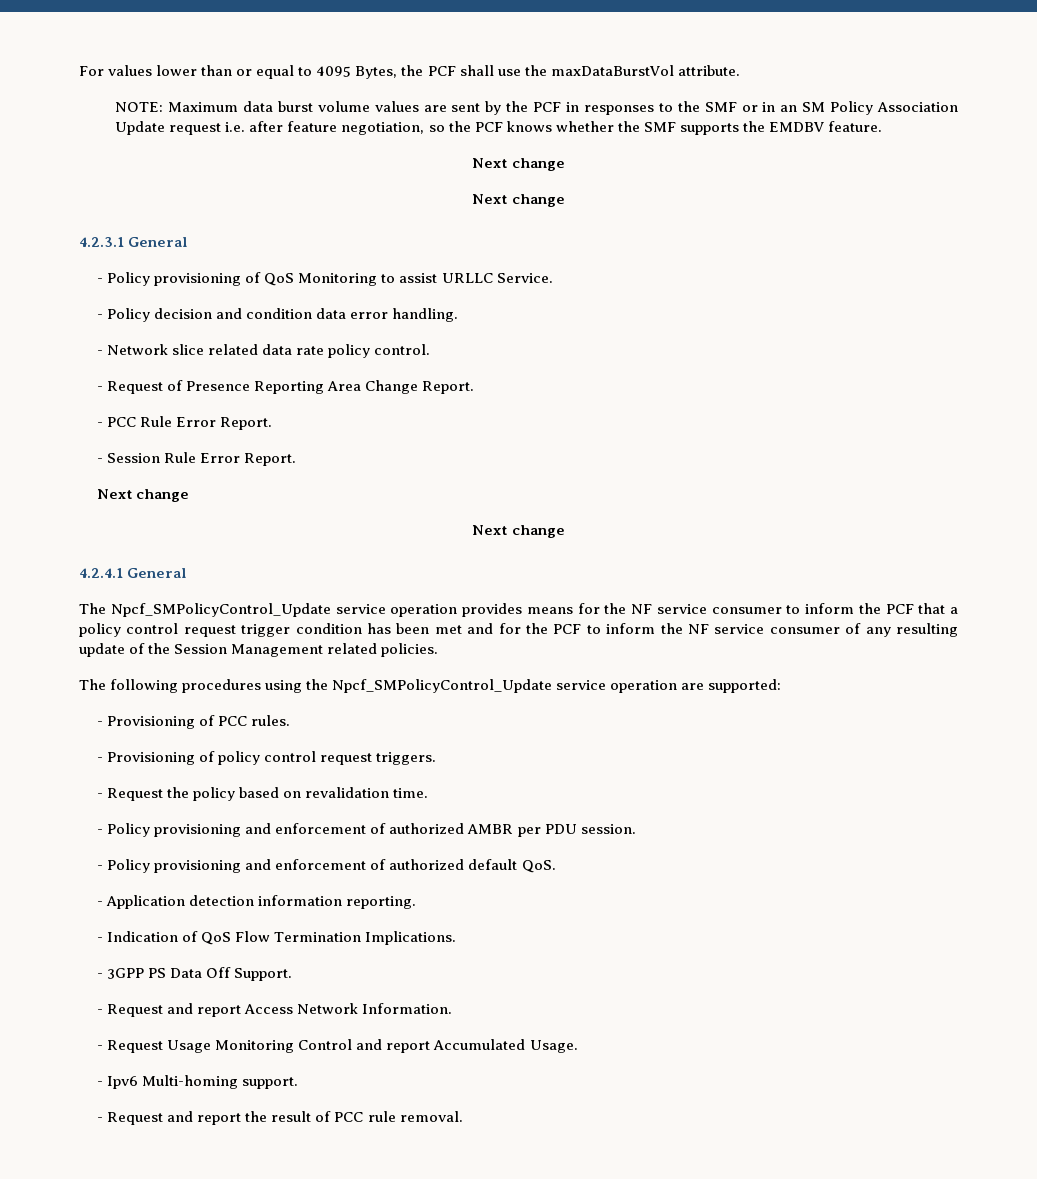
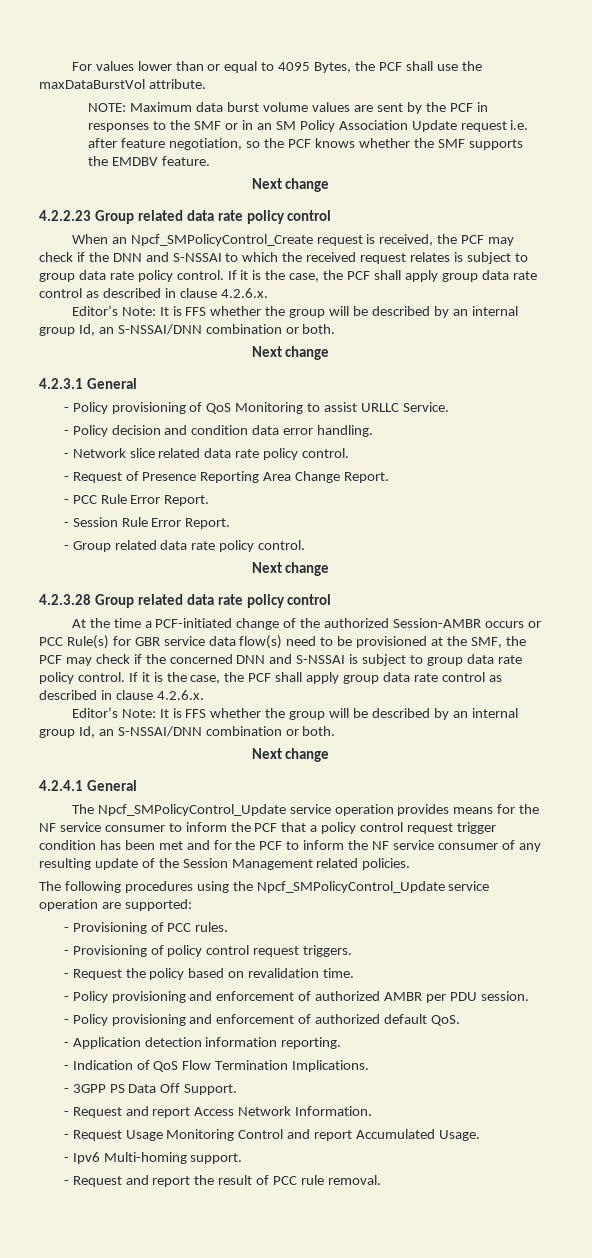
+ 4.2.2.23 Group related data rate policy control
+ When an Npcf_SMPolicyControl_Create request is received, the PCF may check if the DNN and S-NSSAI to which the received request relates is subject to group data rate policy control. If it is the case, the PCF shall apply group data rate control as described in clause 4.2.6.x.
+ Editor’s Note: It is FFS whether the group will be described by an internal group Id, an S-NSSAI/DNN combination or both.
  - Session Rule Error Report.
+ - Group related data rate policy control.
  Next change
+ 4.2.3.28 Group related data rate policy control
+ At the time a PCF-initiated change of the authorized Session-AMBR occurs or PCC Rule(s) for GBR service data flow(s) need to be provisioned at the SMF, the PCF may check if the concerned DNN and S-NSSAI is subject to group data rate policy control. If it is the case, the PCF shall apply group data rate control as described in clause 4.2.6.x.
+ Editor’s Note: It is FFS whether the group will be described by an internal group Id, an S-NSSAI/DNN combination or both.

